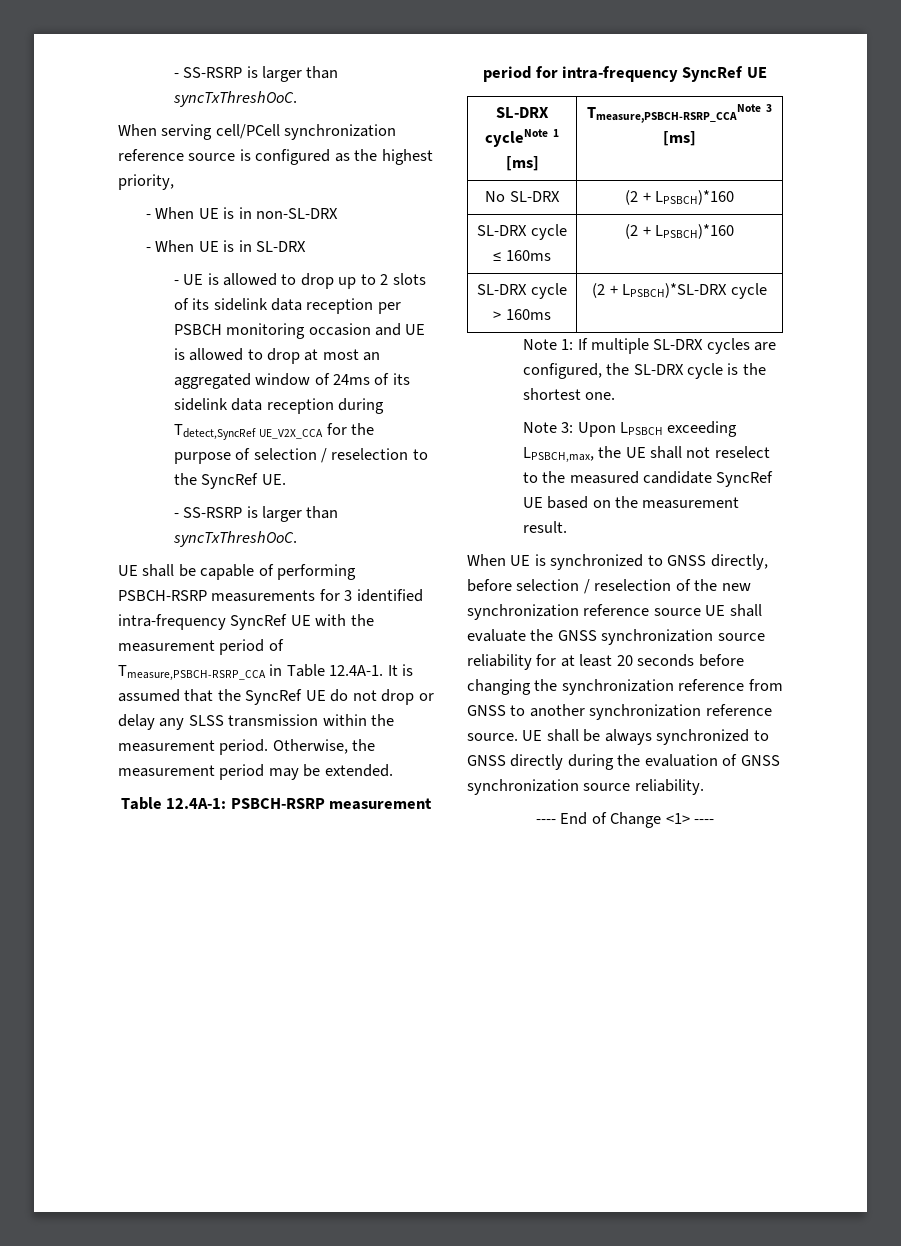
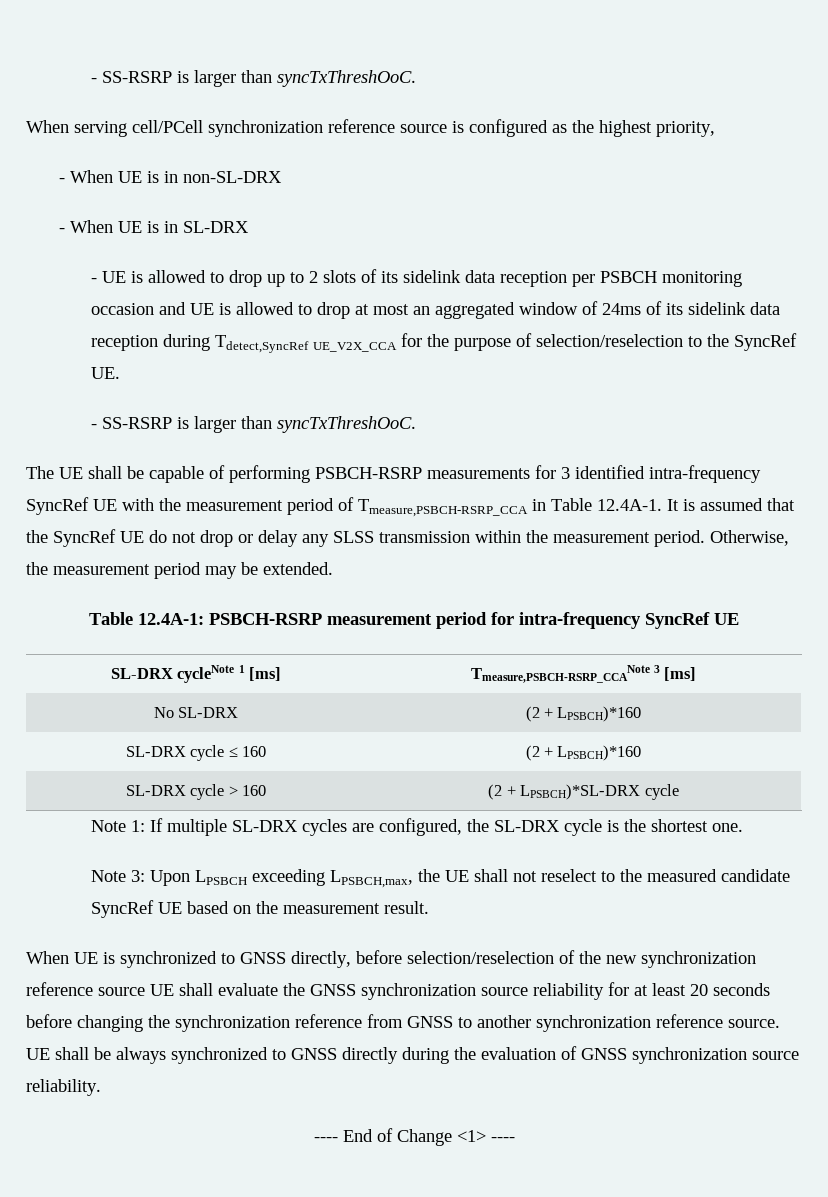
- - UE is allowed to drop up to 2 slots of its sidelink data reception per PSBCH monitoring occasion and UE is allowed to drop at most an aggregated window of 24ms of its sidelink data reception during Tdetect,SyncRef UE_V2X_CCA for the purpose of selection / reselection to the SyncRef UE.
+ - UE is allowed to drop up to 2 slots of its sidelink data reception per PSBCH monitoring occasion and UE is allowed to drop at most an aggregated window of 24ms of its sidelink data reception during Tdetect,SyncRef UE_V2X_CCA for the purpose of selection/reselection to the SyncRef UE.
- UE shall be capable of performing PSBCH-RSRP measurements for 3 identified intra-frequency SyncRef UE with the measurement period of Tmeasure,PSBCH-RSRP_CCA in Table 12.4A-1. It is assumed that the SyncRef UE do not drop or delay any SLSS transmission within the measurement period.
+ The UE shall be capable of performing PSBCH-RSRP measurements for 3 identified intra-frequency SyncRef UE with the measurement period of Tmeasure,PSBCH-RSRP_CCA in Table 12.4A-1. It is assumed that the SyncRef UE do not drop or delay any SLSS transmission within the measurement period.
- SL-DRX cycle ≤ 160ms | (2 + LPSBCH)*160
+ SL-DRX cycle ≤ 160 | (2 + LPSBCH)*160
- SL-DRX cycle > 160ms | (2 + LPSBCH)*SL-DRX cycle
+ SL-DRX cycle > 160 | (2 + LPSBCH)*SL-DRX cycle
- When UE is synchronized to GNSS directly, before selection / reselection of the new synchronization reference source UE shall evaluate the GNSS synchronization source reliability for at least 20 seconds before changing the synchronization reference from GNSS to another synchronization reference source.
+ When UE is synchronized to GNSS directly, before selection/reselection of the new synchronization reference source UE shall evaluate the GNSS synchronization source reliability for at least 20 seconds before changing the synchronization reference from GNSS to another synchronization reference source.

